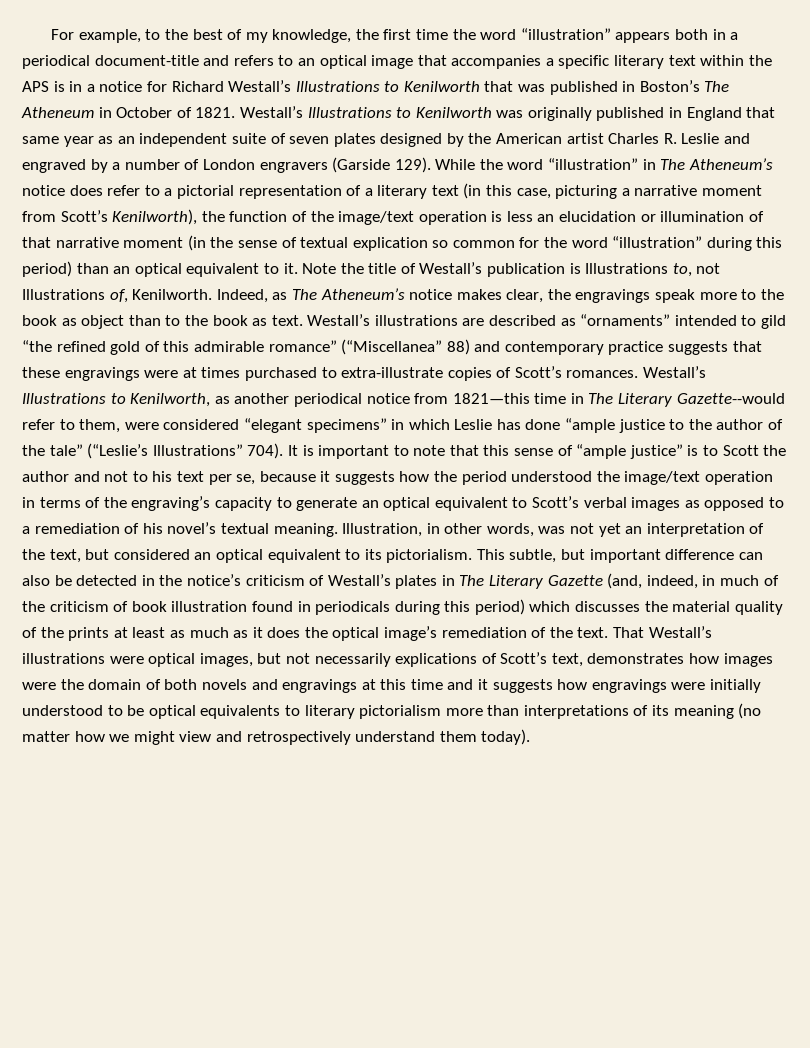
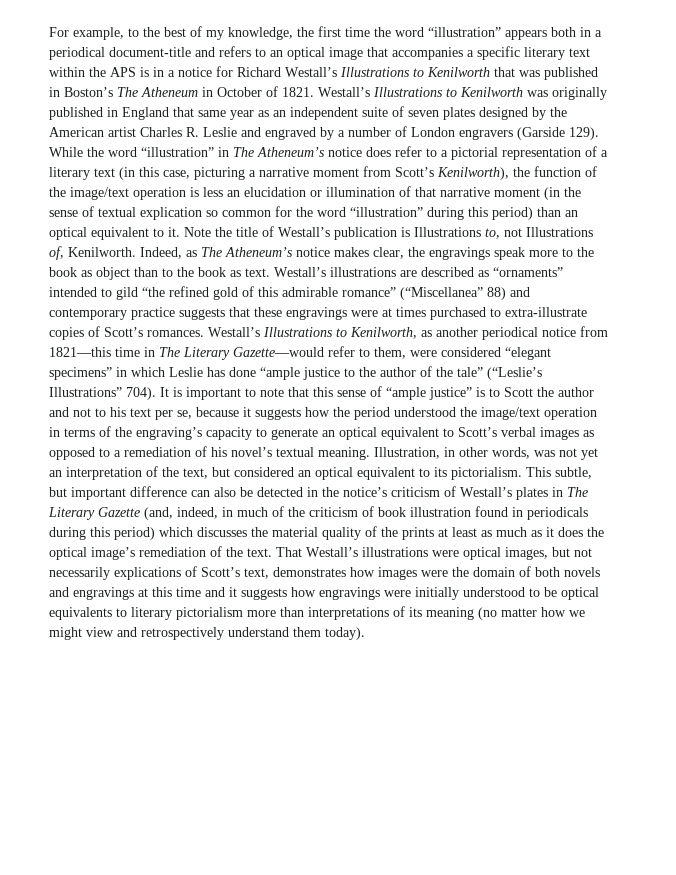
- Westall’s Illustrations to Kenilworth, as another periodical notice from 1821—this time in The Literary Gazette--would refer to them, were considered “elegant specimens” in which Leslie has done “ample justice to the author of the tale” (“Leslie’s Illustrations” 704).
+ Westall’s Illustrations to Kenilworth, as another periodical notice from 1821—this time in The Literary Gazette—would refer to them, were considered “elegant specimens” in which Leslie has done “ample justice to the author of the tale” (“Leslie’s Illustrations” 704).

